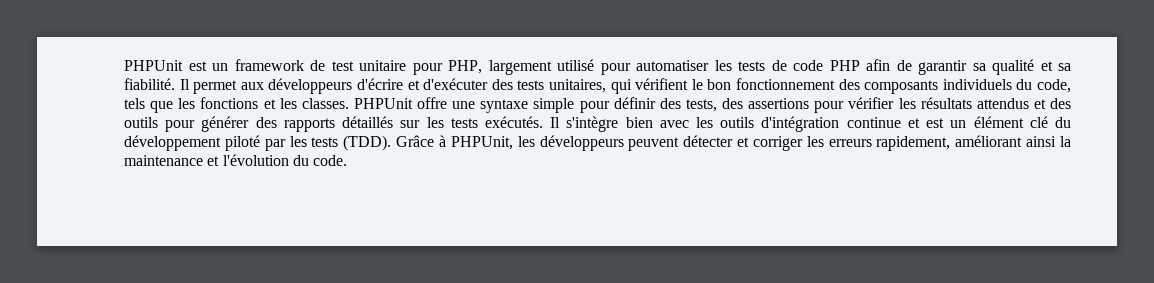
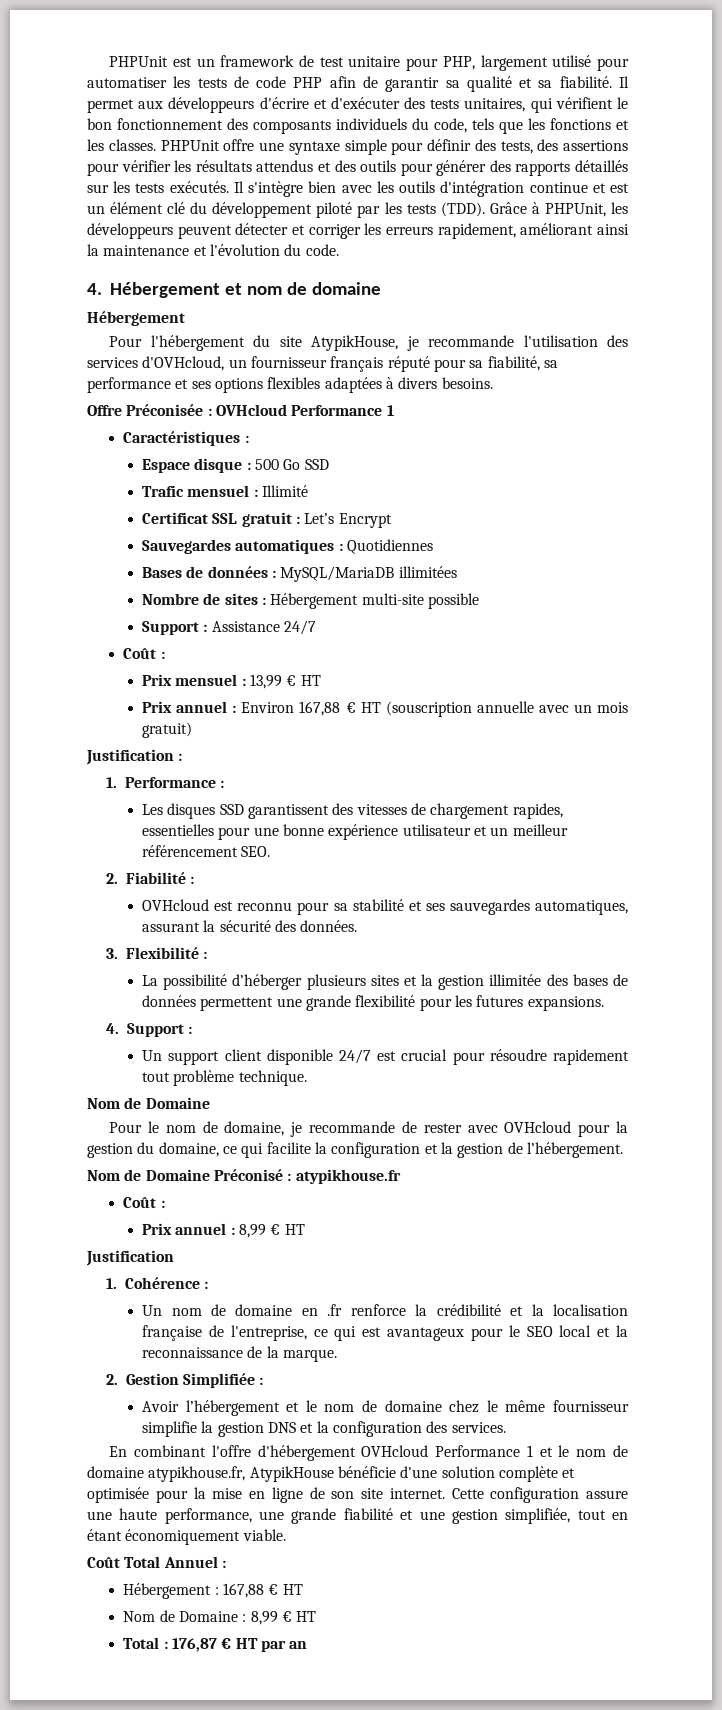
+ 4. Hébergement et nom de domaine
+ Hébergement
+ Pour l'hébergement du site AtypikHouse, je recommande l'utilisation des services d'OVHcloud, un fournisseur français réputé pour sa fiabilité, sa performance et ses options flexibles adaptées à divers besoins.
+ Offre Préconisée : OVHcloud Performance 1
+ Caractéristiques :
+ Espace disque : 500 Go SSD
+ Trafic mensuel : Illimité
+ Certificat SSL gratuit : Let’s Encrypt
+ Sauvegardes automatiques : Quotidiennes
+ Bases de données : MySQL/MariaDB illimitées
+ Nombre de sites : Hébergement multi-site possible
+ Support : Assistance 24/7
+ Coût :
+ Prix mensuel : 13,99 € HT
+ Prix annuel : Environ 167,88 € HT (souscription annuelle avec un mois gratuit)
+ Justification :
+ 1. Performance :
+ Les disques SSD garantissent des vitesses de chargement rapides, essentielles pour une bonne expérience utilisateur et un meilleur référencement SEO.
+ 2. Fiabilité :
+ OVHcloud est reconnu pour sa stabilité et ses sauvegardes automatiques, assurant la sécurité des données.
+ 3. Flexibilité :
+ La possibilité d’héberger plusieurs sites et la gestion illimitée des bases de données permettent une grande flexibilité pour les futures expansions.
+ 4. Support :
+ Un support client disponible 24/7 est crucial pour résoudre rapidement tout problème technique.
+ Nom de Domaine
+ Pour le nom de domaine, je recommande de rester avec OVHcloud pour la gestion du domaine, ce qui facilite la configuration et la gestion de l’hébergement.
+ Nom de Domaine Préconisé : atypikhouse.fr
+ Coût :
+ Prix annuel : 8,99 € HT
+ Justification
+ 1. Cohérence :
+ Un nom de domaine en .fr renforce la crédibilité et la localisation française de l'entreprise, ce qui est avantageux pour le SEO local et la reconnaissance de la marque.
+ 2. Gestion Simplifiée :
+ Avoir l’hébergement et le nom de domaine chez le même fournisseur simplifie la gestion DNS et la configuration des services.
+ En combinant l'offre d'hébergement OVHcloud Performance 1 et le nom de domaine atypikhouse.fr, AtypikHouse bénéficie d'une solution complète et optimisée pour la mise en ligne de son site internet. Cette configuration assure une haute performance, une grande fiabilité et une gestion simplifiée, tout en étant économiquement viable.
+ Coût Total Annuel :
+ Hébergement : 167,88 € HT
+ Nom de Domaine : 8,99 € HT
+ Total : 176,87 € HT par an

